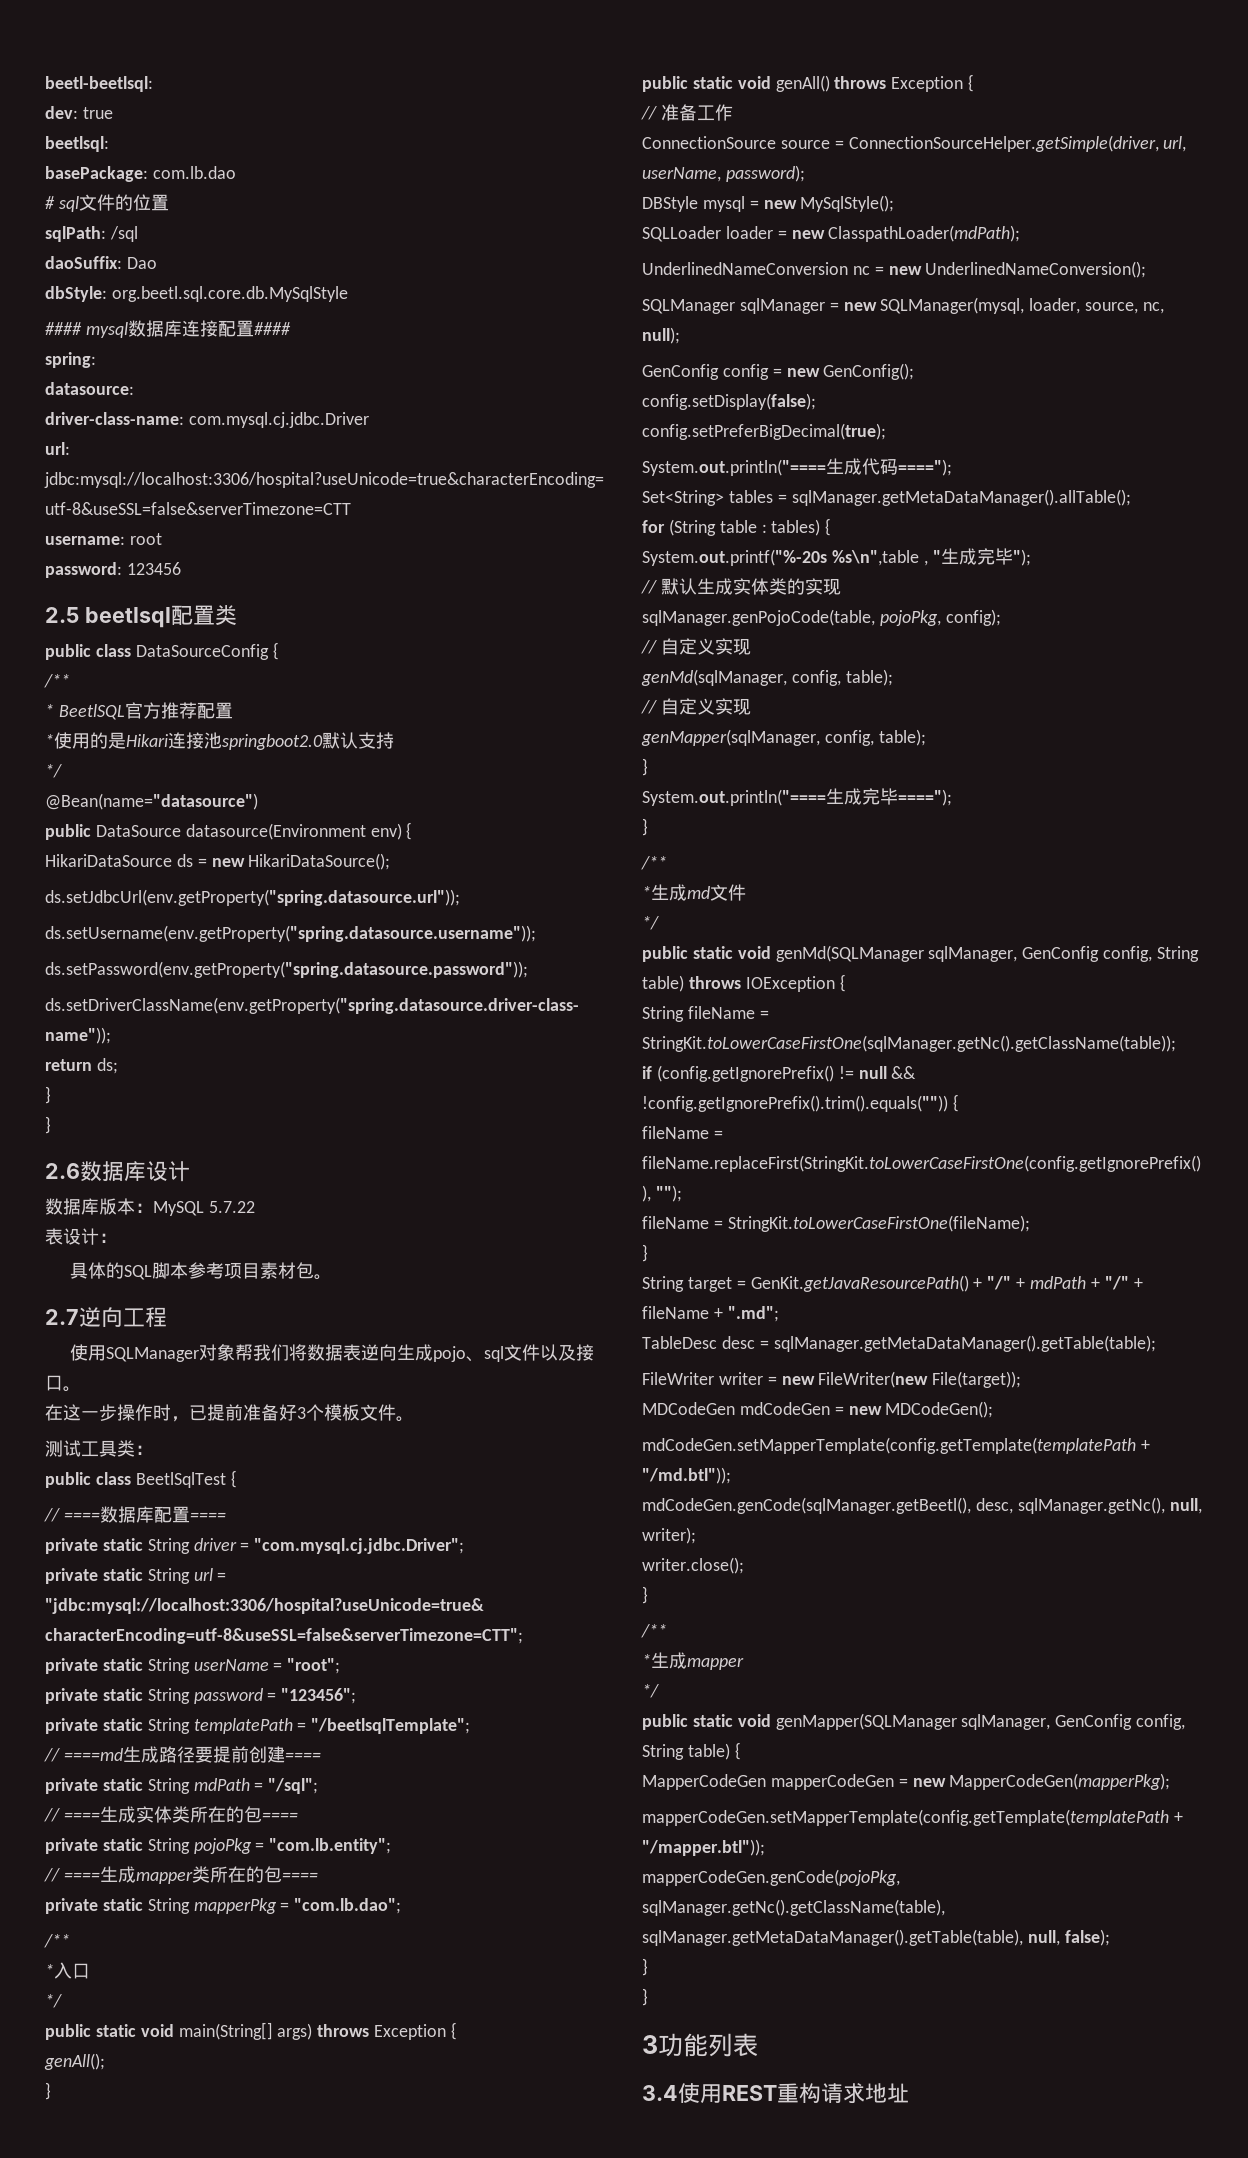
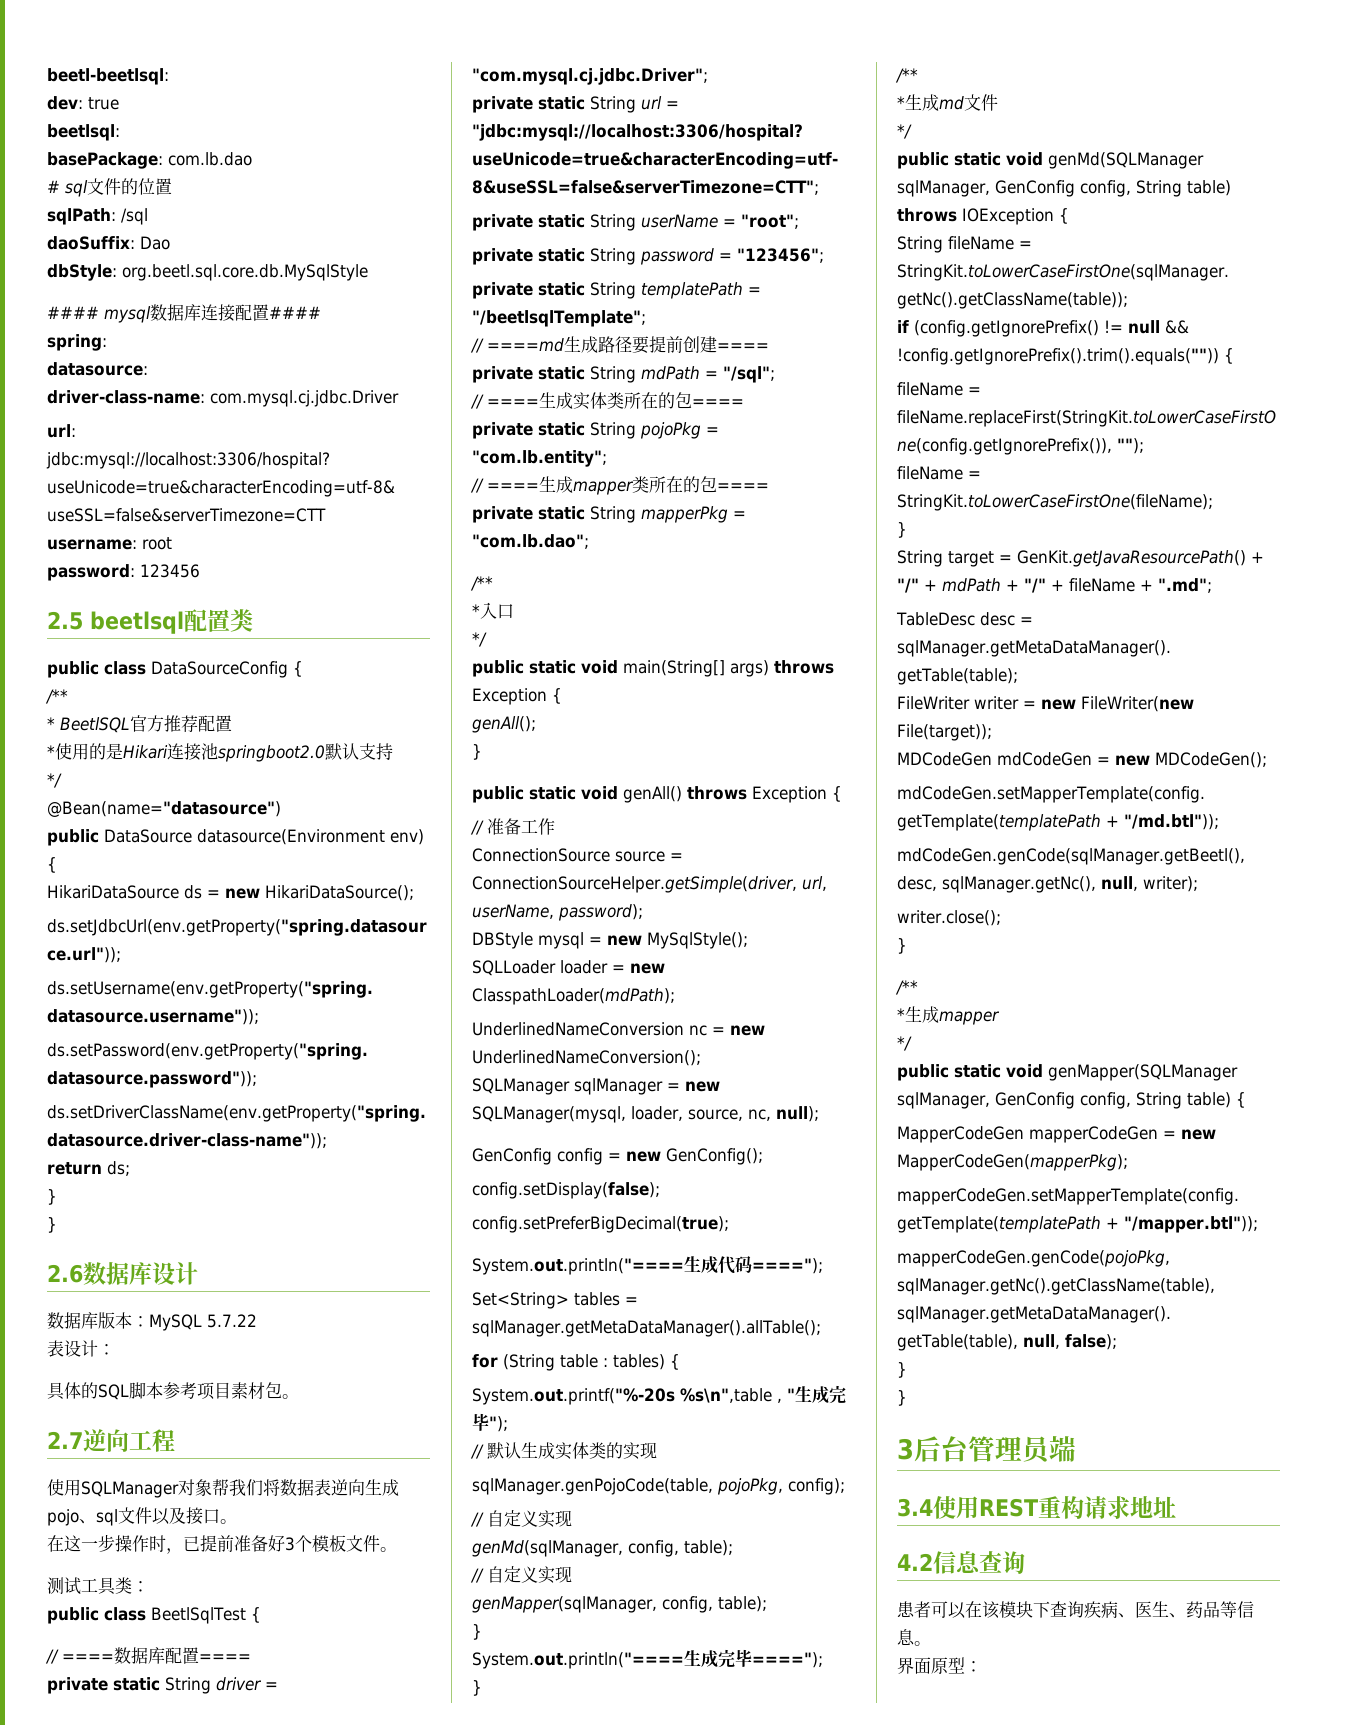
- 3功能列表
+ 3后台管理员端
+ 4.2信息查询
+ 患者可以在该模块下查询疾病、医生、药品等信息。
+ 界面原型：

